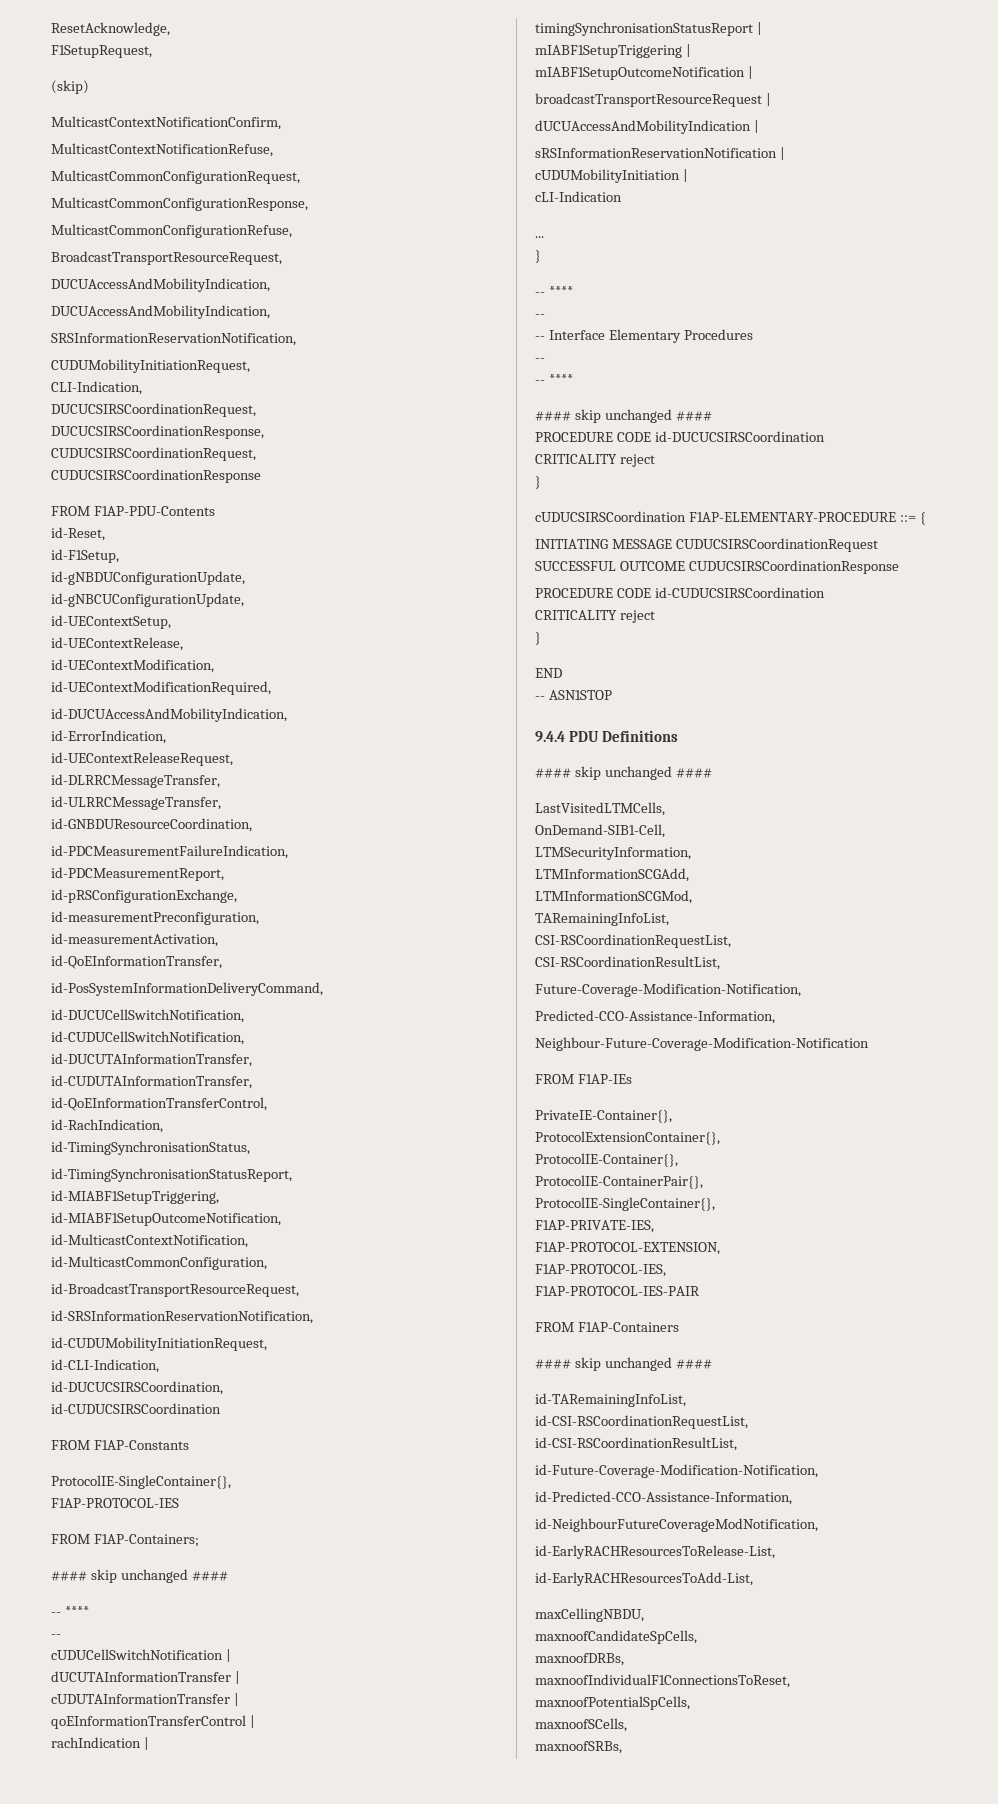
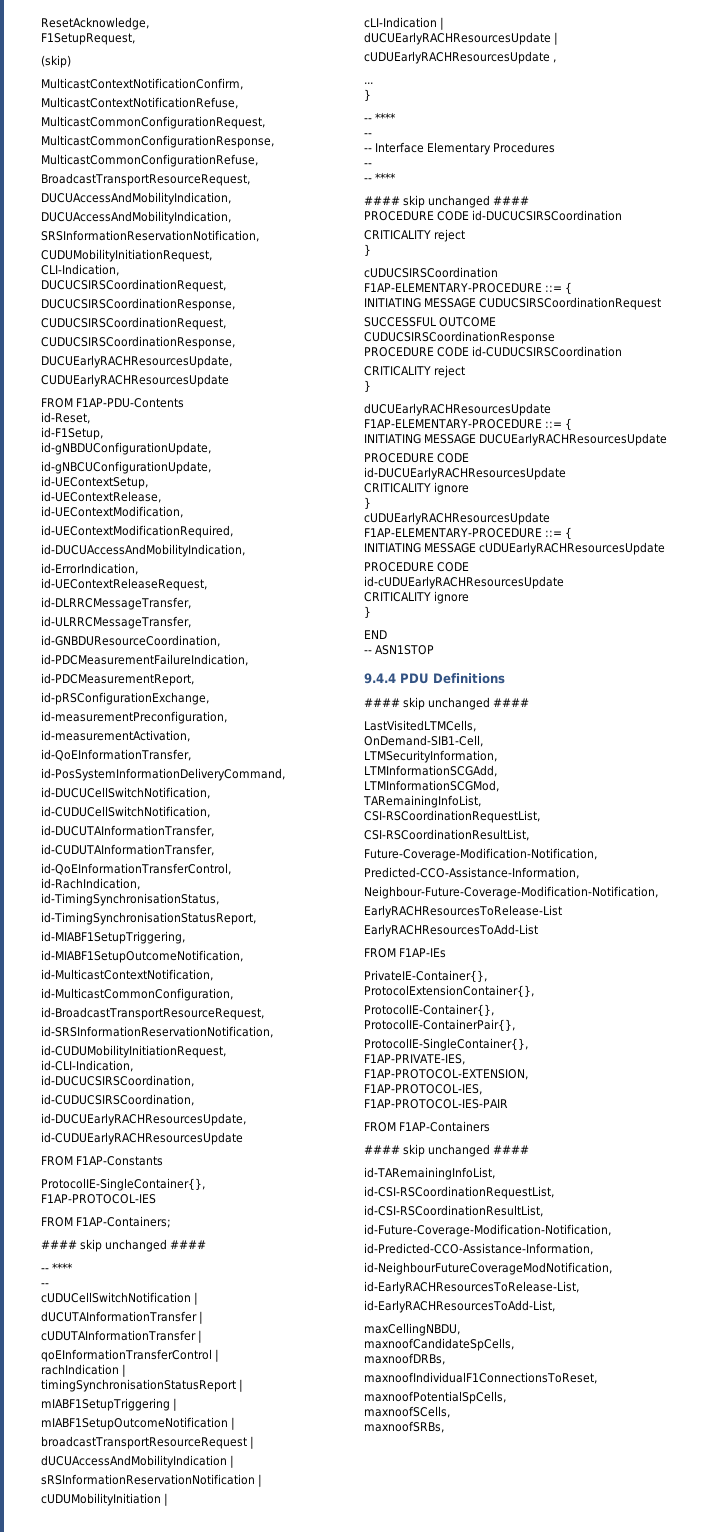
  CUDUCSIRSCoordinationRequest,
- CUDUCSIRSCoordinationResponse
+ CUDUCSIRSCoordinationResponse,
+ DUCUEarlyRACHResourcesUpdate,
+ CUDUEarlyRACHResourcesUpdate
  id-DUCUCSIRSCoordination,
- id-CUDUCSIRSCoordination
+ id-CUDUCSIRSCoordination,
+ id-DUCUEarlyRACHResourcesUpdate,
+ id-CUDUEarlyRACHResourcesUpdate
- cLI-Indication
+ cLI-Indication |
+ dUCUEarlyRACHResourcesUpdate |
+ cUDUEarlyRACHResourcesUpdate ,
+ dUCUEarlyRACHResourcesUpdate F1AP-ELEMENTARY-PROCEDURE ::= {
+ INITIATING MESSAGE DUCUEarlyRACHResourcesUpdate
+ PROCEDURE CODE id-DUCUEarlyRACHResourcesUpdate
+ CRITICALITY ignore
+ }
+ cUDUEarlyRACHResourcesUpdate F1AP-ELEMENTARY-PROCEDURE ::= {
+ INITIATING MESSAGE cUDUEarlyRACHResourcesUpdate
+ PROCEDURE CODE id-cUDUEarlyRACHResourcesUpdate
+ CRITICALITY ignore
+ }
- Neighbour-Future-Coverage-Modification-Notification
+ Neighbour-Future-Coverage-Modification-Notification,
+ EarlyRACHResourcesToRelease-List
+ EarlyRACHResourcesToAdd-List

